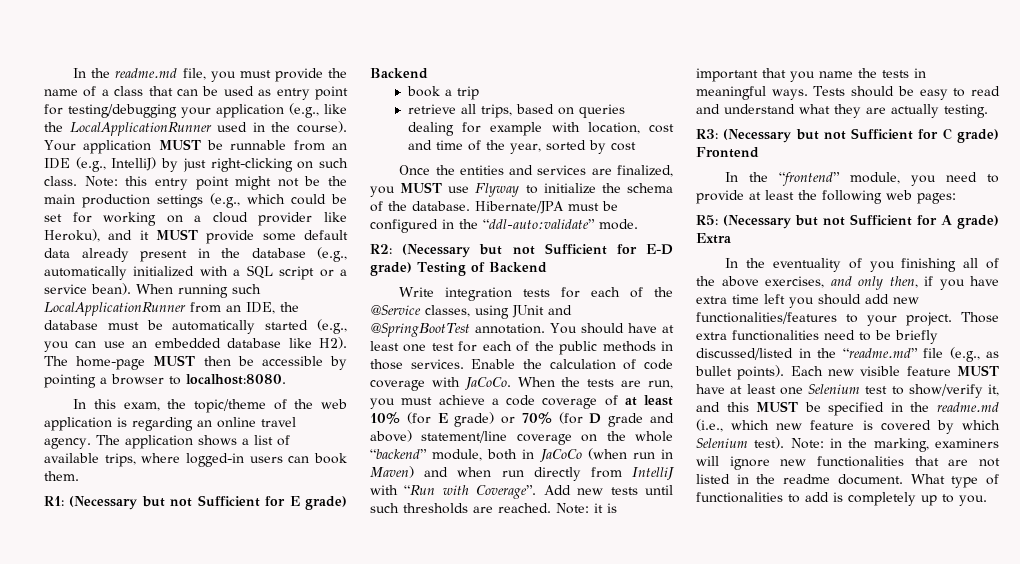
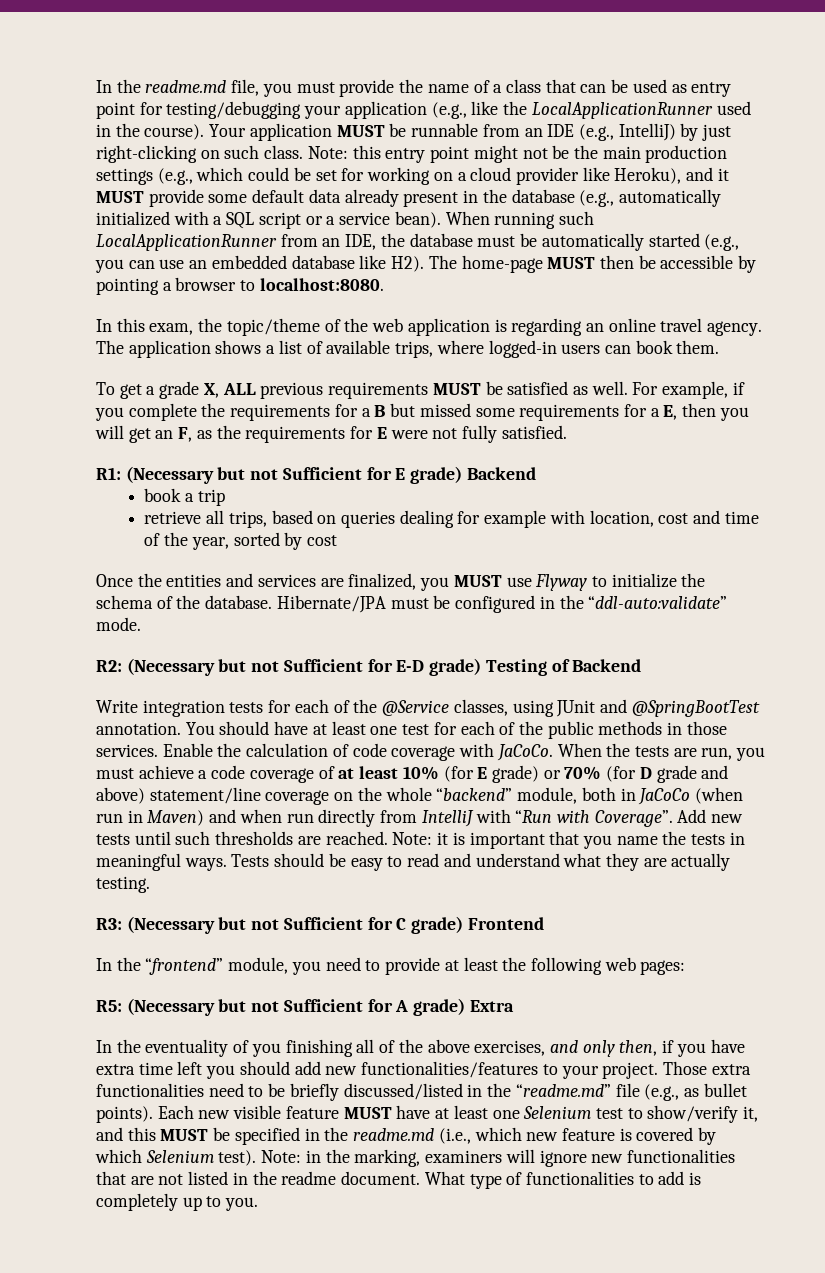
+ To get a grade X, ALL previous requirements MUST be satisfied as well. For example, if you complete the requirements for a B but missed some requirements for a E, then you will get an F, as the requirements for E were not fully satisfied.

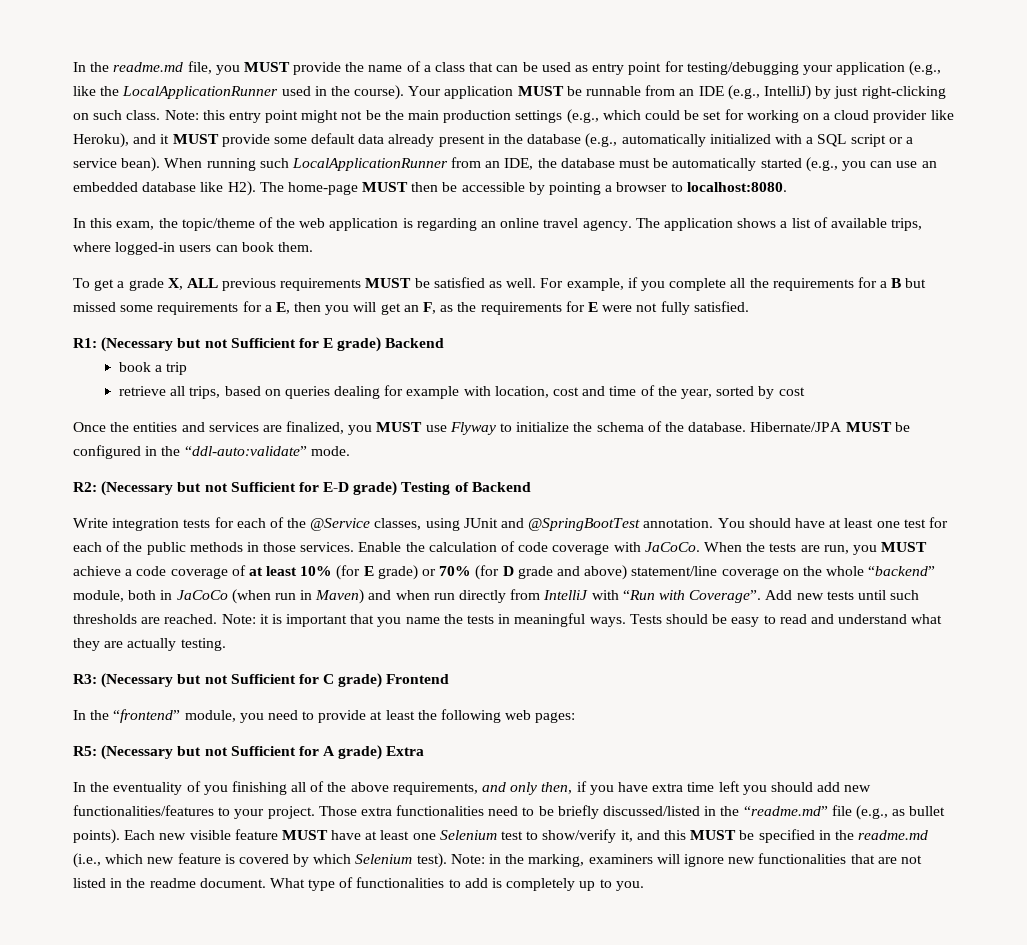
- In the readme.md file, you must provide the name of a class that can be used as entry point for testing/debugging your application (e.g., like the LocalApplicationRunner used in the course).
+ In the readme.md file, you MUST provide the name of a class that can be used as entry point for testing/debugging your application (e.g., like the LocalApplicationRunner used in the course).
- For example, if you complete the requirements for a B but missed some requirements for a E, then you will get an F, as the requirements for E were not fully satisfied.
+ For example, if you complete all the requirements for a B but missed some requirements for a E, then you will get an F, as the requirements for E were not fully satisfied.
- Hibernate/JPA must be configured in the “ddl-auto:validate” mode.
+ Hibernate/JPA MUST be configured in the “ddl-auto:validate” mode.
- When the tests are run, you must achieve a code coverage of at least 10% (for E grade) or 70% (for D grade and above) statement/line coverage on the whole “backend” module, both in JaCoCo (when run in Maven) and when run directly from IntelliJ with “Run with Coverage”.
+ When the tests are run, you MUST achieve a code coverage of at least 10% (for E grade) or 70% (for D grade and above) statement/line coverage on the whole “backend” module, both in JaCoCo (when run in Maven) and when run directly from IntelliJ with “Run with Coverage”.
- In the eventuality of you finishing all of the above exercises, and only then, if you have extra time left you should add new functionalities/features to your project.
+ In the eventuality of you finishing all of the above requirements, and only then, if you have extra time left you should add new functionalities/features to your project.

